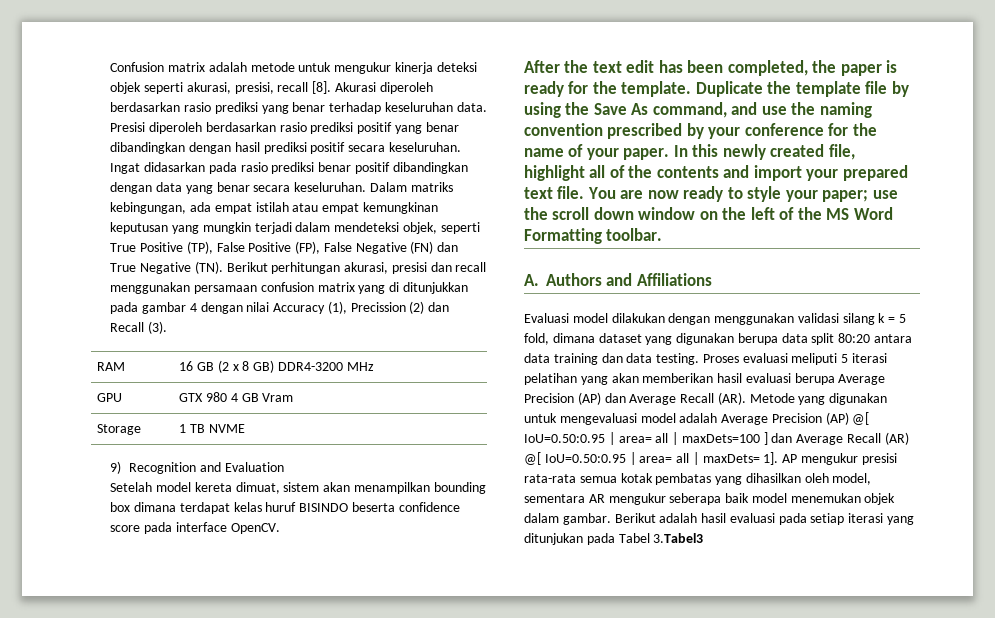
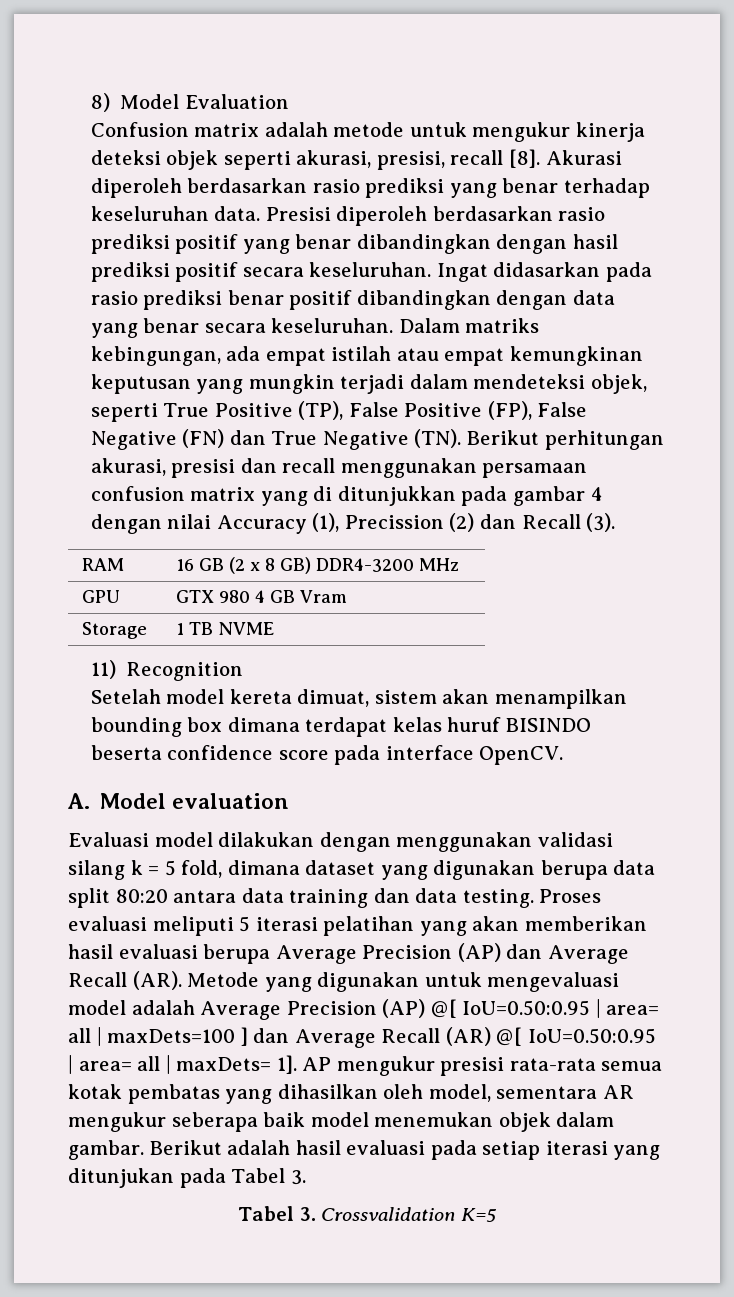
+ 8) Model Evaluation
- 9) Recognition and Evaluation
+ 11) Recognition
- After the text edit has been completed, the paper is ready for the template. Duplicate the template file by using the Save As command, and use the naming convention prescribed by your conference for the name of your paper. In this newly created file, highlight all of the contents and import your prepared text file. You are now ready to style your paper; use the scroll down window on the left of the MS Word Formatting toolbar.
- A. Authors and Affiliations
+ A. Model evaluation
- Berikut adalah hasil evaluasi pada setiap iterasi yang ditunjukan pada Tabel 3.Tabel3
+ Berikut adalah hasil evaluasi pada setiap iterasi yang ditunjukan pada Tabel 3.
+ Tabel 3. Crossvalidation K=5

